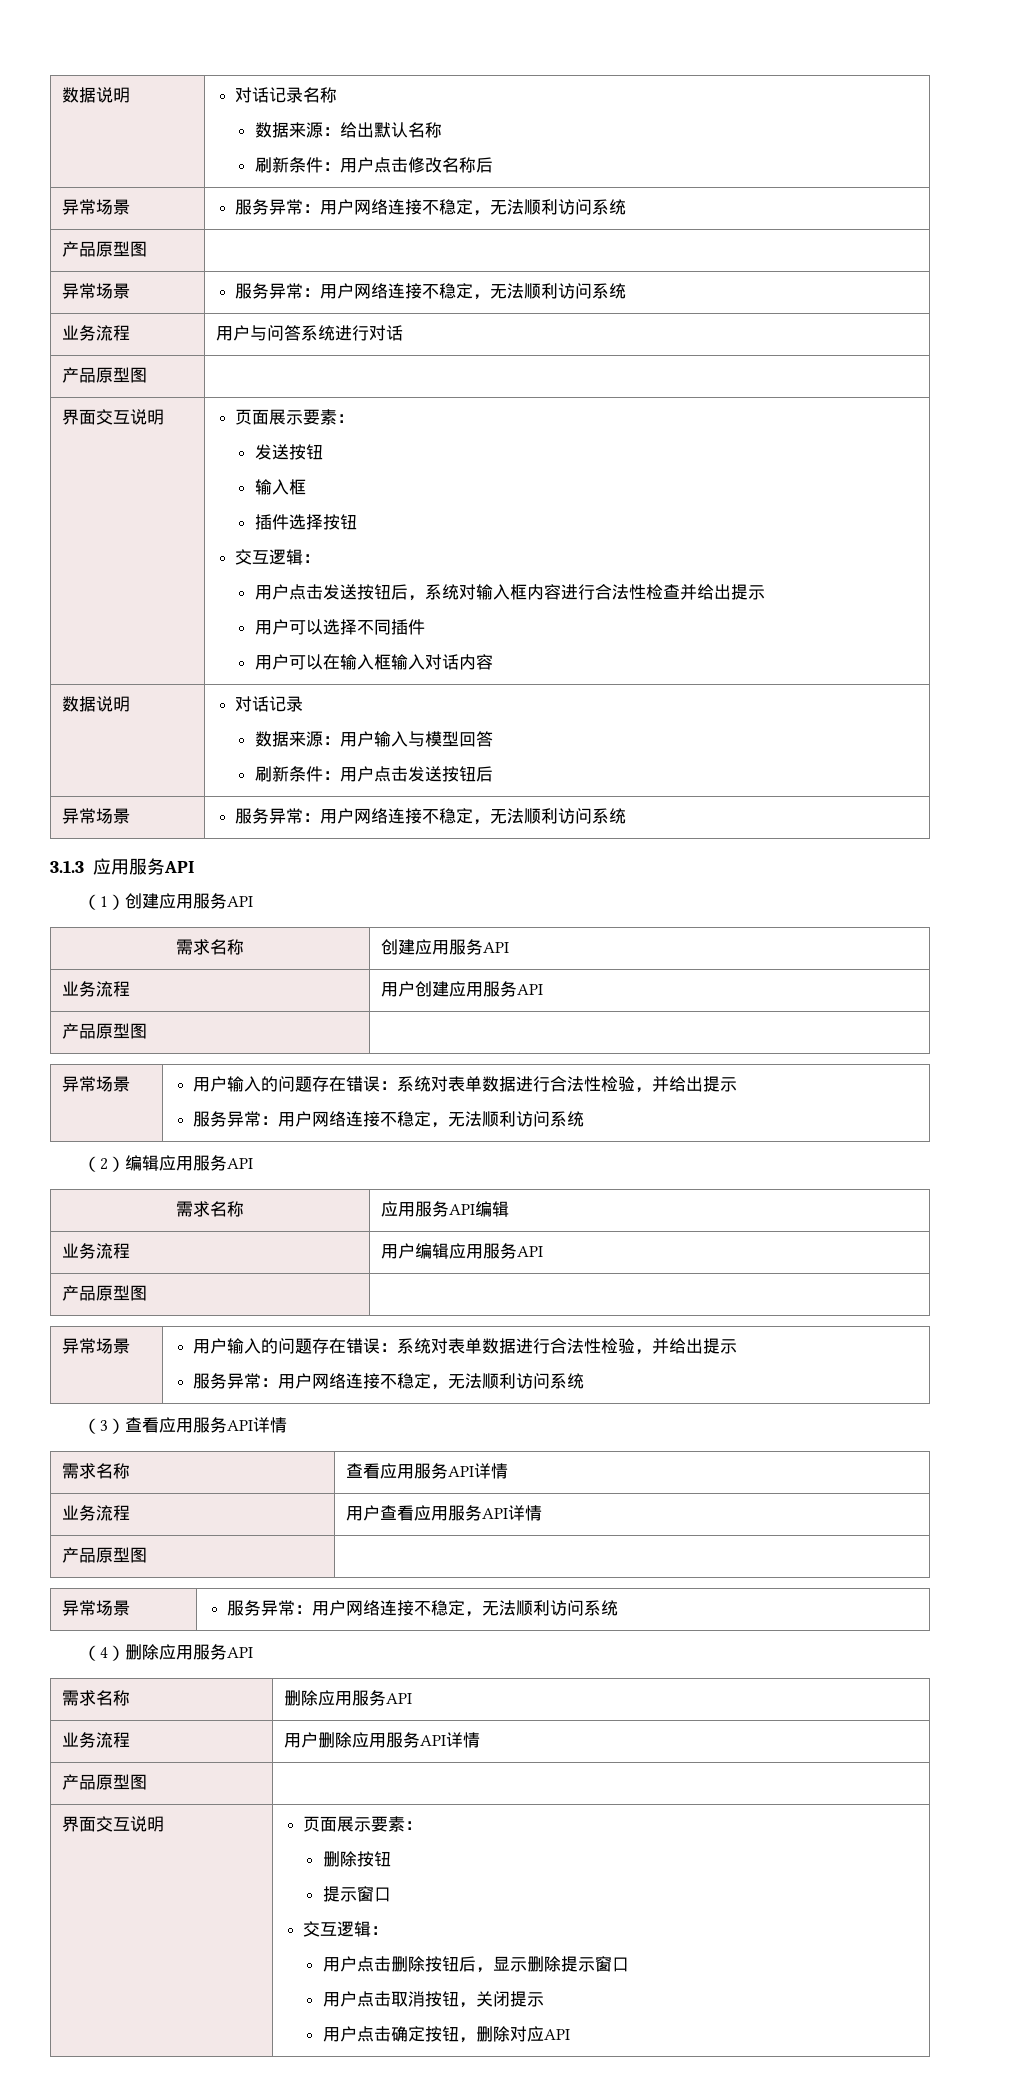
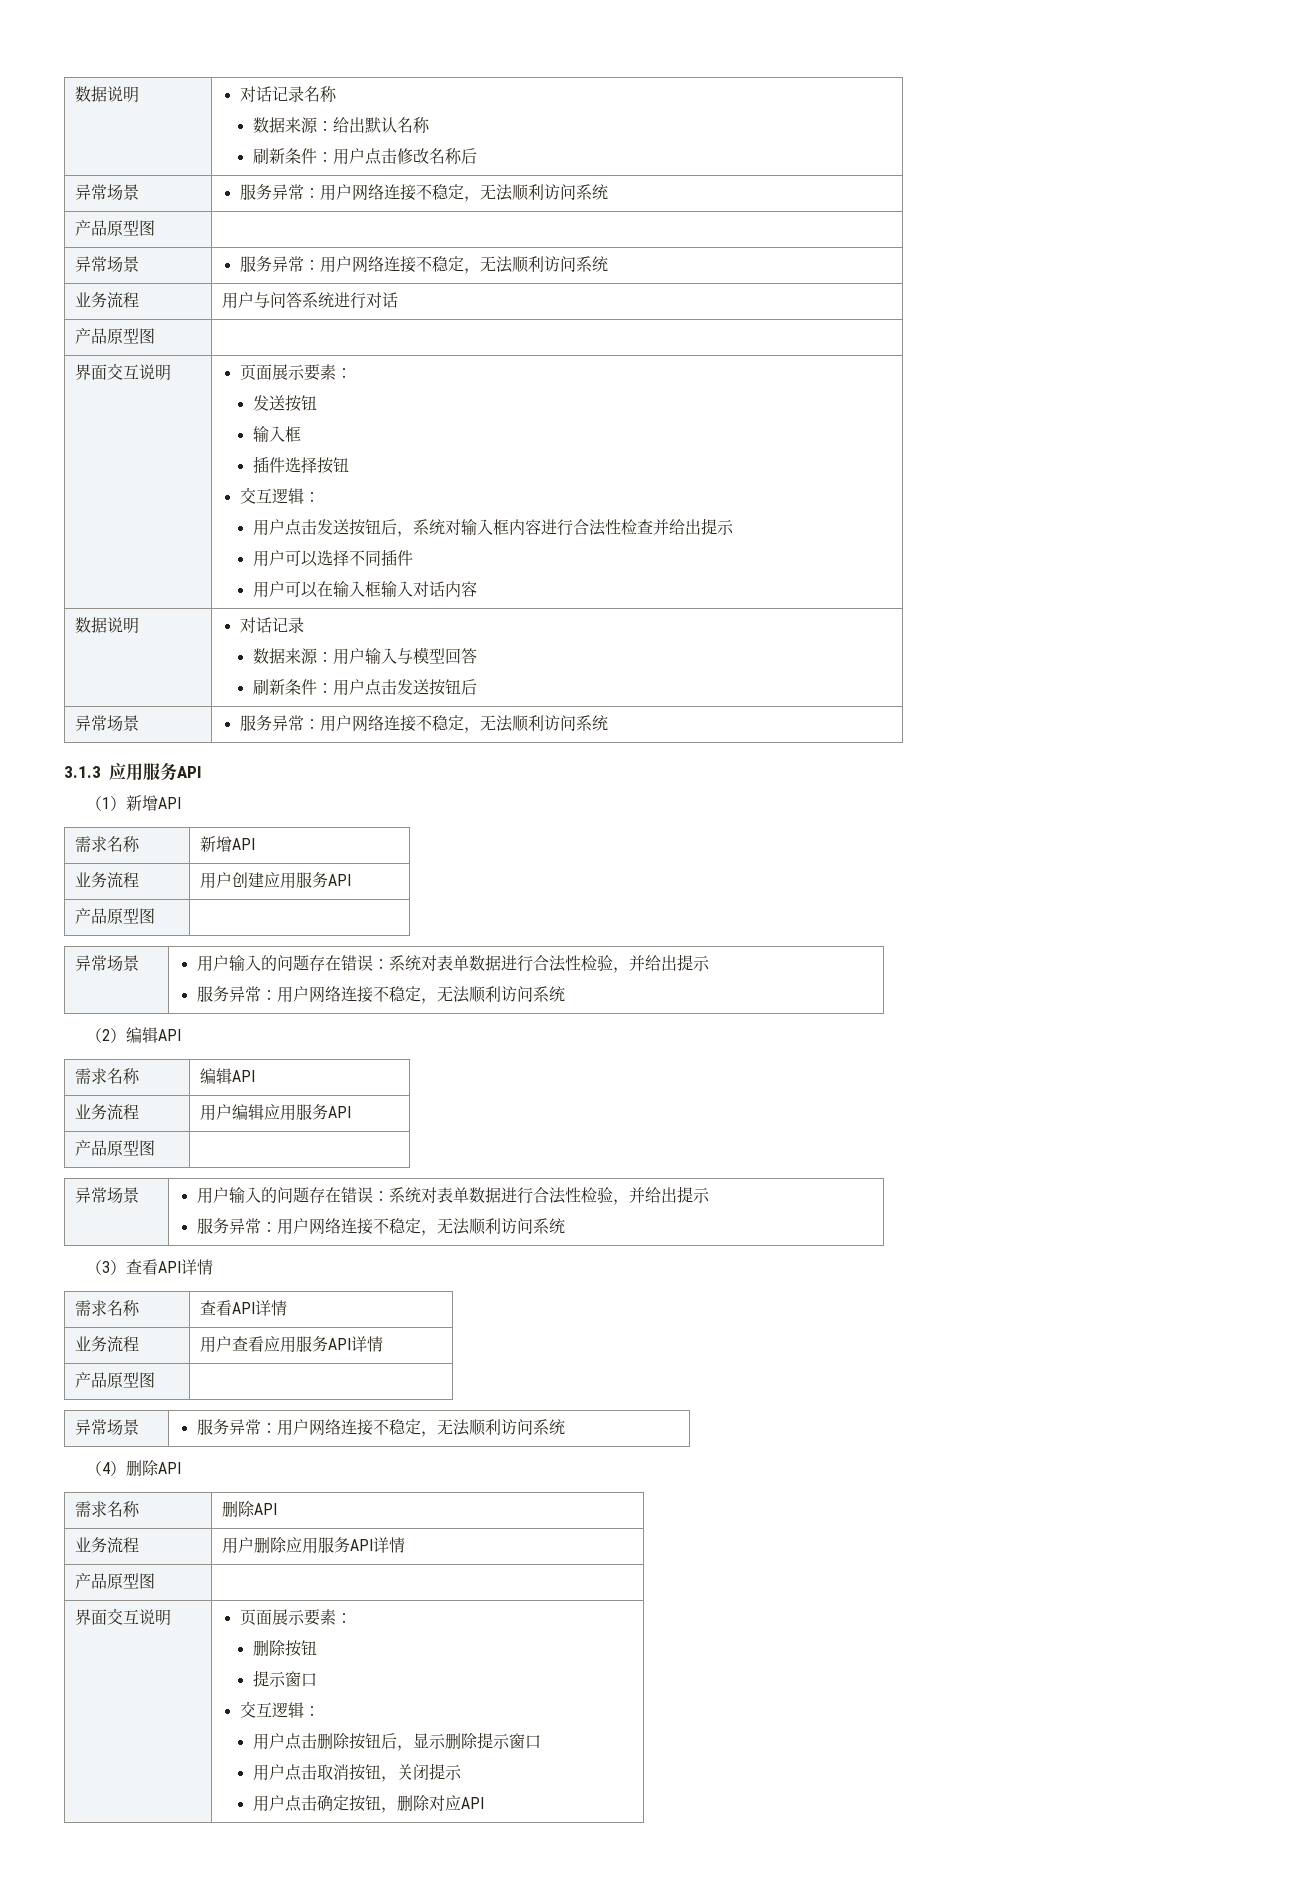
- （1）创建应用服务API
- 需求名称 | 创建应用服务API
+ （1）新增API
+ 需求名称 | 新增API
- （2）编辑应用服务API
- 需求名称 | 应用服务API编辑
+ （2）编辑API
+ 需求名称 | 编辑API
- （3）查看应用服务API详情
+ （3）查看API详情
- 需求名称 | 查看应用服务API详情
+ 需求名称 | 查看API详情
- （4）删除应用服务API
+ （4）删除API
- 需求名称 | 删除应用服务API
+ 需求名称 | 删除API

